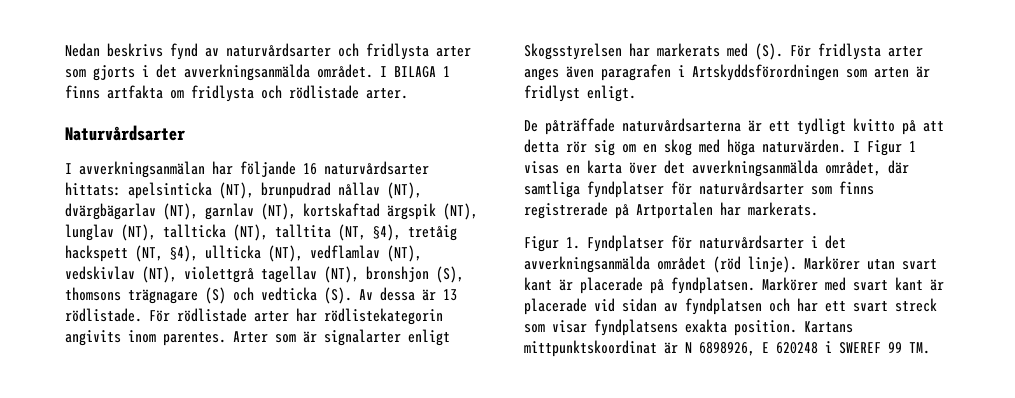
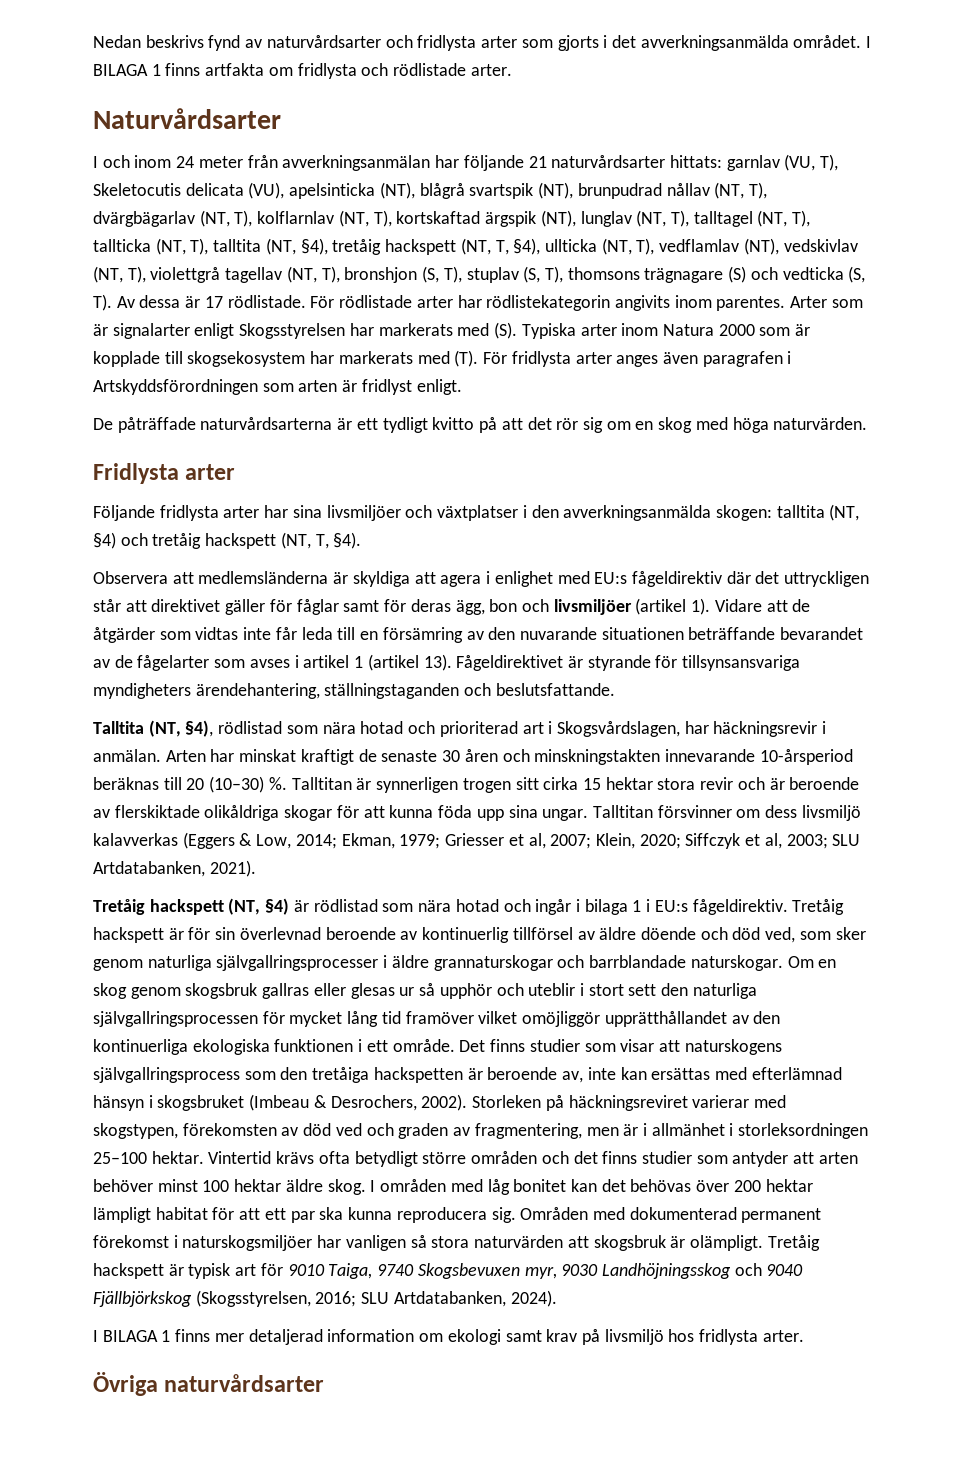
- I avverkningsanmälan har följande 16 naturvårdsarter hittats: apelsinticka (NT), brunpudrad nållav (NT), dvärgbägarlav (NT), garnlav (NT), kortskaftad ärgspik (NT), lunglav (NT), tallticka (NT), talltita (NT, §4), tretåig hackspett (NT, §4), ullticka (NT), vedflamlav (NT), vedskivlav (NT), violettgrå tagellav (NT), bronshjon (S), thomsons trägnagare (S) och vedticka (S). Av dessa är 13 rödlistade.
+ I och inom 24 meter från avverkningsanmälan har följande 21 naturvårdsarter hittats: garnlav (VU, T), Skeletocutis delicata (VU), apelsinticka (NT), blågrå svartspik (NT), brunpudrad nållav (NT, T), dvärgbägarlav (NT, T), kolflarnlav (NT, T), kortskaftad ärgspik (NT), lunglav (NT, T), talltagel (NT, T), tallticka (NT, T), talltita (NT, §4), tretåig hackspett (NT, T, §4), ullticka (NT, T), vedflamlav (NT), vedskivlav (NT, T), violettgrå tagellav (NT, T), bronshjon (S, T), stuplav (S, T), thomsons trägnagare (S) och vedticka (S, T). Av dessa är 17 rödlistade.
- Arter som är signalarter enligt Skogsstyrelsen har markerats med (S). För fridlysta arter anges även paragrafen i Artskyddsförordningen som arten är fridlyst enligt.
+ Arter som är signalarter enligt Skogsstyrelsen har markerats med (S). Typiska arter inom Natura 2000 som är kopplade till skogsekosystem har markerats med (T). För fridlysta arter anges även paragrafen i Artskyddsförordningen som arten är fridlyst enligt.
- De påträffade naturvårdsarterna är ett tydligt kvitto på att detta rör sig om en skog med höga naturvärden. I Figur 1 visas en karta över det avverkningsanmälda området, där samtliga fyndplatser för naturvårdsarter som finns registrerade på Artportalen har markerats.
- Figur 1. Fyndplatser för naturvårdsarter i det avverkningsanmälda området (röd linje). Markörer utan svart kant är placerade på fyndplatsen. Markörer med svart kant är placerade vid sidan av fyndplatsen och har ett svart streck som visar fyndplatsens exakta position. Kartans mittpunktskoordinat är N 6898926, E 620248 i SWEREF 99 TM.
+ De påträffade naturvårdsarterna är ett tydligt kvitto på att det rör sig om en skog med höga naturvärden.
+ Fridlysta arter
+ Följande fridlysta arter har sina livsmiljöer och växtplatser i den avverkningsanmälda skogen: talltita (NT, §4) och tretåig hackspett (NT, T, §4).
+ Observera att medlemsländerna är skyldiga att agera i enlighet med EU:s fågeldirektiv där det uttryckligen står att direktivet gäller för fåglar samt för deras ägg, bon och livsmiljöer (artikel 1). Vidare att de åtgärder som vidtas inte får leda till en försämring av den nuvarande situationen beträffande bevarandet av de fågelarter som avses i artikel 1 (artikel 13). Fågeldirektivet är styrande för tillsynsansvariga myndigheters ärendehantering, ställningstaganden och beslutsfattande.
+ Talltita (NT, §4), rödlistad som nära hotad och prioriterad art i Skogsvårdslagen, har häckningsrevir i anmälan. Arten har minskat kraftigt de senaste 30 åren och minskningstakten innevarande 10-årsperiod beräknas till 20 (10–30) %. Talltitan är synnerligen trogen sitt cirka 15 hektar stora revir och är beroende av flerskiktade olikåldriga skogar för att kunna föda upp sina ungar. Talltitan försvinner om dess livsmiljö kalavverkas (Eggers & Low, 2014; Ekman, 1979; Griesser et al, 2007; Klein, 2020; Siffczyk et al, 2003; SLU Artdatabanken, 2021).
+ Tretåig hackspett (NT, §4) är rödlistad som nära hotad och ingår i bilaga 1 i EU:s fågeldirektiv. Tretåig hackspett är för sin överlevnad beroende av kontinuerlig tillförsel av äldre döende och död ved, som sker genom naturliga självgallringsprocesser i äldre grannaturskogar och barrblandade naturskogar. Om en skog genom skogsbruk gallras eller glesas ur så upphör och uteblir i stort sett den naturliga självgallringsprocessen för mycket lång tid framöver vilket omöjliggör upprätthållandet av den kontinuerliga ekologiska funktionen i ett område. Det finns studier som visar att naturskogens självgallringsprocess som den tretåiga hackspetten är beroende av, inte kan ersättas med efterlämnad hänsyn i skogsbruket (Imbeau & Desrochers, 2002). Storleken på häckningsreviret varierar med skogstypen, förekomsten av död ved och graden av fragmentering, men är i allmänhet i storleksordningen 25–100 hektar. Vintertid krävs ofta betydligt större områden och det finns studier som antyder att arten behöver minst 100 hektar äldre skog. I områden med låg bonitet kan det behövas över 200 hektar lämpligt habitat för att ett par ska kunna reproducera sig. Områden med dokumenterad permanent förekomst i naturskogsmiljöer har vanligen så stora naturvärden att skogsbruk är olämpligt. Tretåig hackspett är typisk art för 9010 Taiga, 9740 Skogsbevuxen myr, 9030 Landhöjningsskog och 9040 Fjällbjörkskog (Skogsstyrelsen, 2016; SLU Artdatabanken, 2024).
+ I BILAGA 1 finns mer detaljerad information om ekologi samt krav på livsmiljö hos fridlysta arter.
+ Övriga naturvårdsarter

